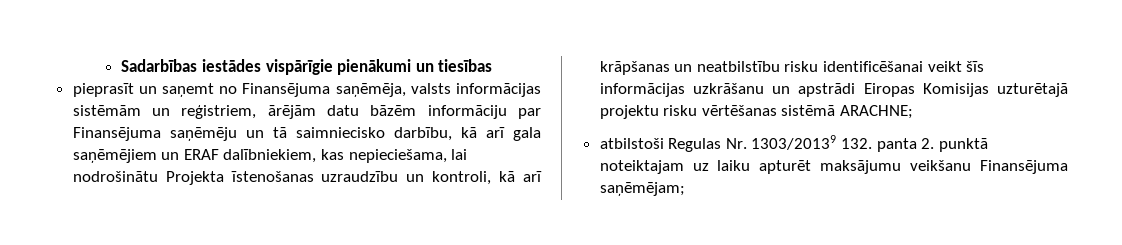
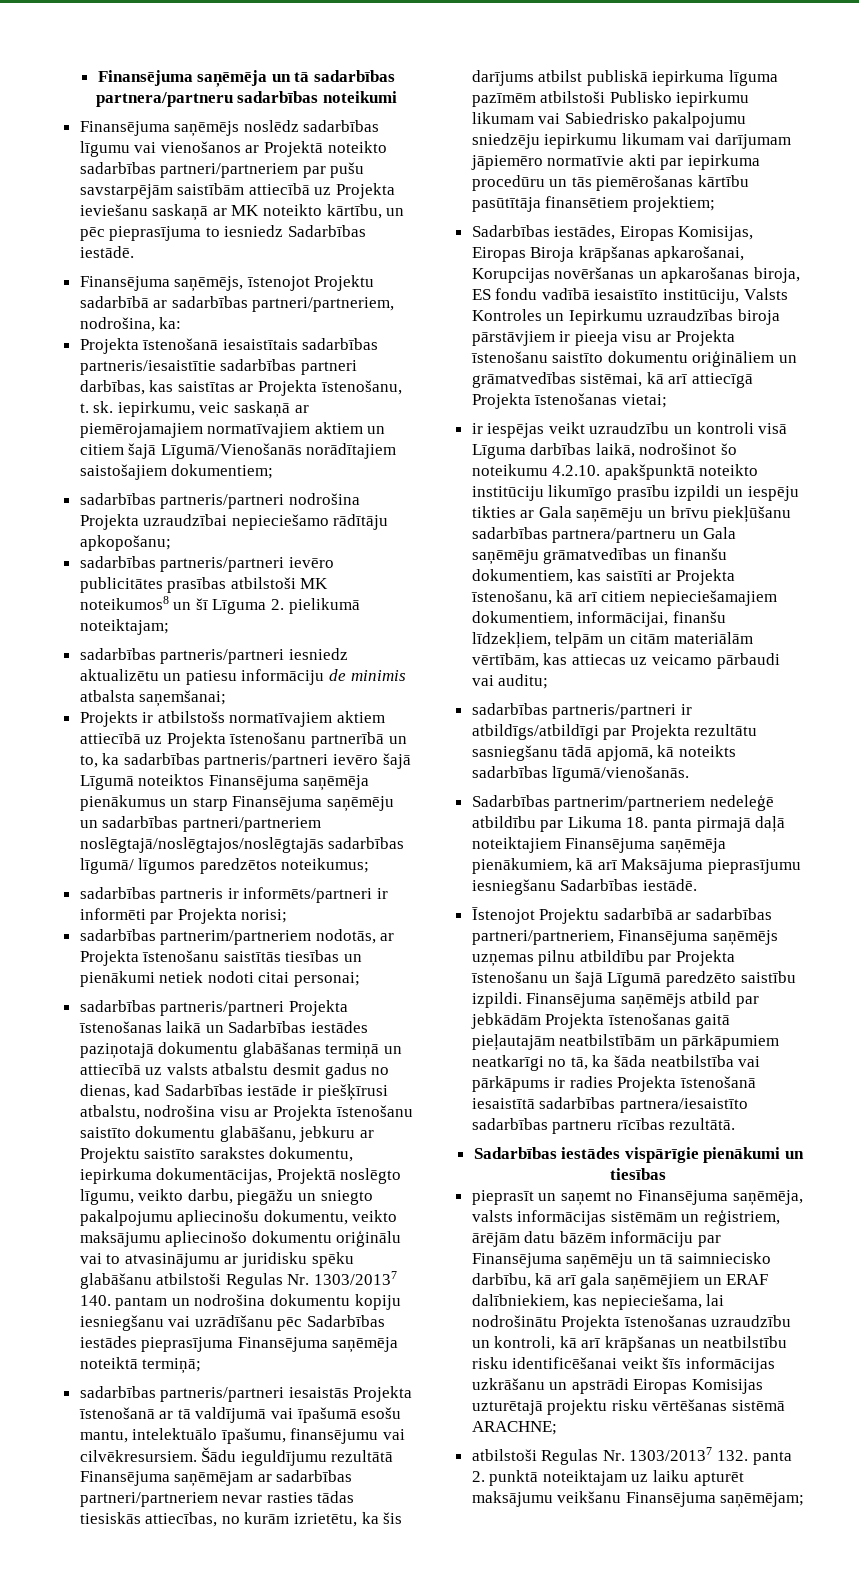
+ Finansējuma saņēmēja un tā sadarbības partnera/partneru sadarbības noteikumi
+ Finansējuma saņēmējs noslēdz sadarbības līgumu vai vienošanos ar Projektā noteikto sadarbības partneri/partneriem par pušu savstarpējām saistībām attiecībā uz Projekta ieviešanu saskaņā ar MK noteikto kārtību, un pēc pieprasījuma to iesniedz Sadarbības iestādē.
+ Finansējuma saņēmējs, īstenojot Projektu sadarbībā ar sadarbības partneri/partneriem, nodrošina, ka:
+ Projekta īstenošanā iesaistītais sadarbības partneris/iesaistītie sadarbības partneri darbības, kas saistītas ar Projekta īstenošanu, t. sk. iepirkumu, veic saskaņā ar piemērojamajiem normatīvajiem aktiem un citiem šajā Līgumā/Vienošanās norādītajiem saistošajiem dokumentiem;
+ sadarbības partneris/partneri nodrošina Projekta uzraudzībai nepieciešamo rādītāju apkopošanu;
+ sadarbības partneris/partneri ievēro publicitātes prasības atbilstoši MK noteikumos8 un šī Līguma 2. pielikumā noteiktajam;
+ sadarbības partneris/partneri iesniedz aktualizētu un patiesu informāciju de minimis atbalsta saņemšanai;
+ Projekts ir atbilstošs normatīvajiem aktiem attiecībā uz Projekta īstenošanu partnerībā un to, ka sadarbības partneris/partneri ievēro šajā Līgumā noteiktos Finansējuma saņēmēja pienākumus un starp Finansējuma saņēmēju un sadarbības partneri/partneriem noslēgtajā/noslēgtajos/noslēgtajās sadarbības līgumā/ līgumos paredzētos noteikumus;
+ sadarbības partneris ir informēts/partneri ir informēti par Projekta norisi;
+ sadarbības partnerim/partneriem nodotās, ar Projekta īstenošanu saistītās tiesības un pienākumi netiek nodoti citai personai;
+ sadarbības partneris/partneri Projekta īstenošanas laikā un Sadarbības iestādes paziņotajā dokumentu glabāšanas termiņā un attiecībā uz valsts atbalstu desmit gadus no dienas, kad Sadarbības iestāde ir piešķīrusi atbalstu, nodrošina visu ar Projekta īstenošanu saistīto dokumentu glabāšanu, jebkuru ar Projektu saistīto sarakstes dokumentu, iepirkuma dokumentācijas, Projektā noslēgto līgumu, veikto darbu, piegāžu un sniegto pakalpojumu apliecinošu dokumentu, veikto maksājumu apliecinošo dokumentu oriģinālu vai to atvasinājumu ar juridisku spēku glabāšanu atbilstoši Regulas Nr. 1303/20137 140. pantam un nodrošina dokumentu kopiju iesniegšanu vai uzrādīšanu pēc Sadarbības iestādes pieprasījuma Finansējuma saņēmēja noteiktā termiņā;
+ sadarbības partneris/partneri iesaistās Projekta īstenošanā ar tā valdījumā vai īpašumā esošu mantu, intelektuālo īpašumu, finansējumu vai cilvēkresursiem. Šādu ieguldījumu rezultātā Finansējuma saņēmējam ar sadarbības partneri/partneriem nevar rasties tādas tiesiskās attiecības, no kurām izrietētu, ka šis darījums atbilst publiskā iepirkuma līguma pazīmēm atbilstoši Publisko iepirkumu likumam vai Sabiedrisko pakalpojumu sniedzēju iepirkumu likumam vai darījumam jāpiemēro normatīvie akti par iepirkuma procedūru un tās piemērošanas kārtību pasūtītāja finansētiem projektiem;
+ Sadarbības iestādes, Eiropas Komisijas, Eiropas Biroja krāpšanas apkarošanai, Korupcijas novēršanas un apkarošanas biroja, ES fondu vadībā iesaistīto institūciju, Valsts Kontroles un Iepirkumu uzraudzības biroja pārstāvjiem ir pieeja visu ar Projekta īstenošanu saistīto dokumentu oriģināliem un grāmatvedības sistēmai, kā arī attiecīgā Projekta īstenošanas vietai;
+ ir iespējas veikt uzraudzību un kontroli visā Līguma darbības laikā, nodrošinot šo noteikumu 4.2.10. apakšpunktā noteikto institūciju likumīgo prasību izpildi un iespēju tikties ar Gala saņēmēju un brīvu piekļūšanu sadarbības partnera/partneru un Gala saņēmēju grāmatvedības un finanšu dokumentiem, kas saistīti ar Projekta īstenošanu, kā arī citiem nepieciešamajiem dokumentiem, informācijai, finanšu līdzekļiem, telpām un citām materiālām vērtībām, kas attiecas uz veicamo pārbaudi vai auditu;
+ sadarbības partneris/partneri ir atbildīgs/atbildīgi par Projekta rezultātu sasniegšanu tādā apjomā, kā noteikts sadarbības līgumā/vienošanās.
+ Sadarbības partnerim/partneriem nedeleģē atbildību par Likuma 18. panta pirmajā daļā noteiktajiem Finansējuma saņēmēja pienākumiem, kā arī Maksājuma pieprasījumu iesniegšanu Sadarbības iestādē.
+ Īstenojot Projektu sadarbībā ar sadarbības partneri/partneriem, Finansējuma saņēmējs uzņemas pilnu atbildību par Projekta īstenošanu un šajā Līgumā paredzēto saistību izpildi. Finansējuma saņēmējs atbild par jebkādām Projekta īstenošanas gaitā pieļautajām neatbilstībām un pārkāpumiem neatkarīgi no tā, ka šāda neatbilstība vai pārkāpums ir radies Projekta īstenošanā iesaistītā sadarbības partnera/iesaistīto sadarbības partneru rīcības rezultātā.
- atbilstoši Regulas Nr. 1303/20139 132. panta 2. punktā noteiktajam uz laiku apturēt maksājumu veikšanu Finansējuma saņēmējam;
+ atbilstoši Regulas Nr. 1303/20137 132. panta 2. punktā noteiktajam uz laiku apturēt maksājumu veikšanu Finansējuma saņēmējam;

